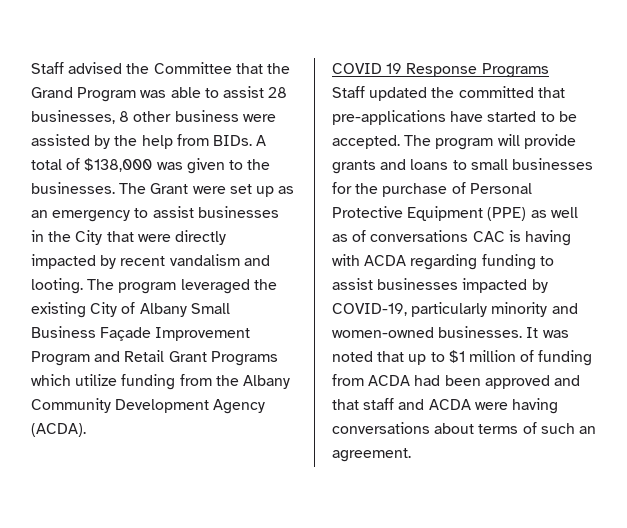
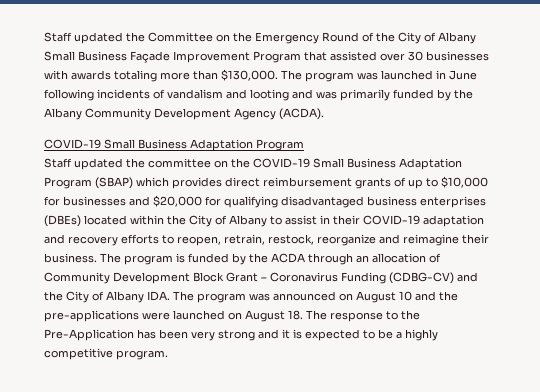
- Staff advised the Committee that the Grand Program was able to assist 28 businesses, 8 other business were assisted by the help from BIDs. A total of $138,000 was given to the businesses. The Grant were set up as an emergency to assist businesses in the City that were directly impacted by recent vandalism and looting. The program leveraged the existing City of Albany Small Business Façade Improvement Program and Retail Grant Programs which utilize funding from the Albany Community Development Agency (ACDA).
- COVID 19 Response Programs
- Staff updated the committed that pre-applications have started to be accepted. The program will provide grants and loans to small businesses for the purchase of Personal Protective Equipment (PPE) as well as of conversations CAC is having with ACDA regarding funding to assist businesses impacted by COVID-19, particularly minority and women-owned businesses. It was noted that up to $1 million of funding from ACDA had been approved and that staff and ACDA were having conversations about terms of such an agreement.
+ Staff updated the Committee on the Emergency Round of the City of Albany Small Business Façade Improvement Program that assisted over 30 businesses with awards totaling more than $130,000. The program was launched in June following incidents of vandalism and looting and was primarily funded by the Albany Community Development Agency (ACDA).
+ COVID-19 Small Business Adaptation Program
+ Staff updated the committee on the COVID-19 Small Business Adaptation Program (SBAP) which provides direct reimbursement grants of up to $10,000 for businesses and $20,000 for qualifying disadvantaged business enterprises (DBEs) located within the City of Albany to assist in their COVID-19 adaptation and recovery efforts to reopen, retrain, restock, reorganize and reimagine their business. The program is funded by the ACDA through an allocation of Community Development Block Grant – Coronavirus Funding (CDBG-CV) and the City of Albany IDA. The program was announced on August 10 and the pre-applications were launched on August 18. The response to the Pre-Application has been very strong and it is expected to be a highly competitive program.

